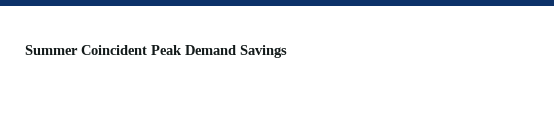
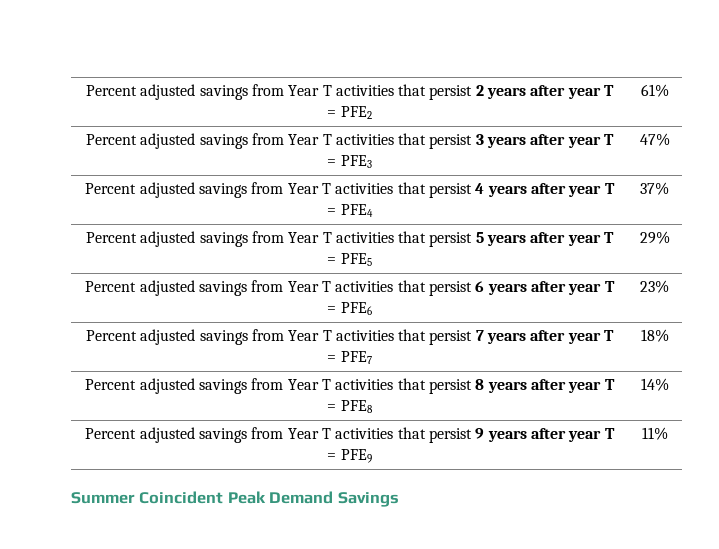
+ Percent adjusted savings from Year T activities that persist 2 years after year T = PFE2 | 61%
+ Percent adjusted savings from Year T activities that persist 3 years after year T = PFE3 | 47%
+ Percent adjusted savings from Year T activities that persist 4 years after year T = PFE4 | 37%
+ Percent adjusted savings from Year T activities that persist 5 years after year T = PFE5 | 29%
+ Percent adjusted savings from Year T activities that persist 6 years after year T = PFE6 | 23%
+ Percent adjusted savings from Year T activities that persist 7 years after year T = PFE7 | 18%
+ Percent adjusted savings from Year T activities that persist 8 years after year T = PFE8 | 14%
+ Percent adjusted savings from Year T activities that persist 9 years after year T = PFE9 | 11%

